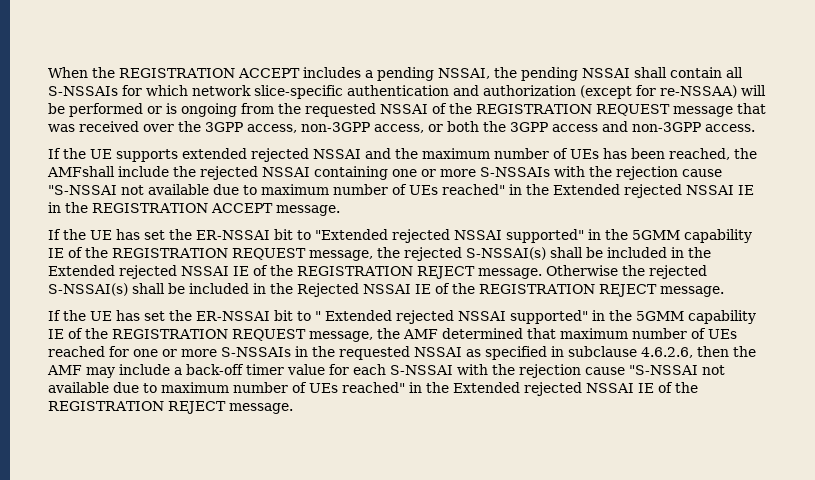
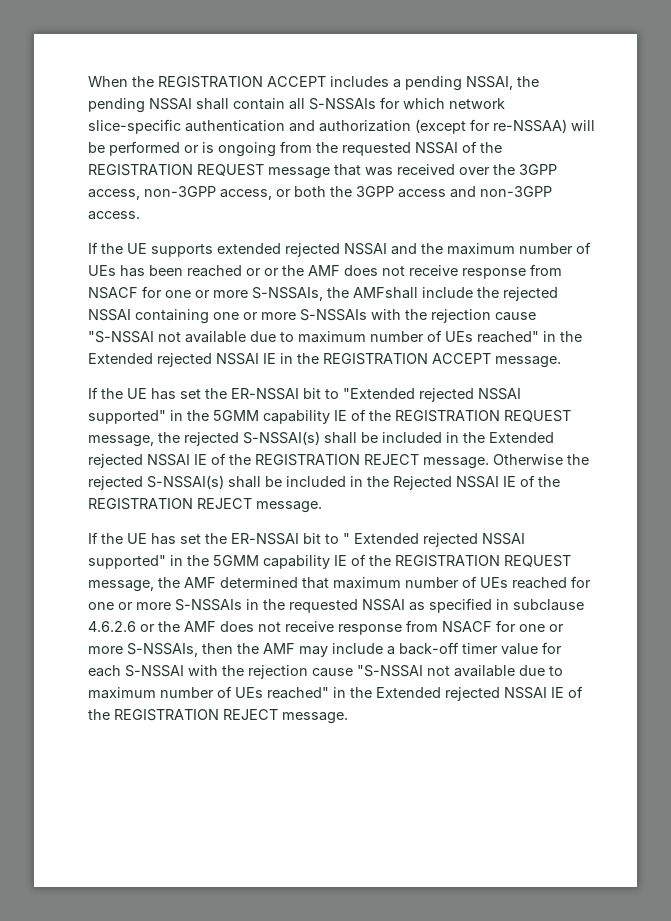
- If the UE supports extended rejected NSSAI and the maximum number of UEs has been reached, the AMFshall include the rejected NSSAI containing one or more S-NSSAIs with the rejection cause "S-NSSAI not available due to maximum number of UEs reached" in the Extended rejected NSSAI IE in the REGISTRATION ACCEPT message.
+ If the UE supports extended rejected NSSAI and the maximum number of UEs has been reached or or the AMF does not receive response from NSACF for one or more S-NSSAIs, the AMFshall include the rejected NSSAI containing one or more S-NSSAIs with the rejection cause "S-NSSAI not available due to maximum number of UEs reached" in the Extended rejected NSSAI IE in the REGISTRATION ACCEPT message.
- If the UE has set the ER-NSSAI bit to " Extended rejected NSSAI supported" in the 5GMM capability IE of the REGISTRATION REQUEST message, the AMF determined that maximum number of UEs reached for one or more S-NSSAIs in the requested NSSAI as specified in subclause 4.6.2.6, then the AMF may include a back-off timer value for each S-NSSAI with the rejection cause "S-NSSAI not available due to maximum number of UEs reached" in the Extended rejected NSSAI IE of the REGISTRATION REJECT message.
+ If the UE has set the ER-NSSAI bit to " Extended rejected NSSAI supported" in the 5GMM capability IE of the REGISTRATION REQUEST message, the AMF determined that maximum number of UEs reached for one or more S-NSSAIs in the requested NSSAI as specified in subclause 4.6.2.6 or the AMF does not receive response from NSACF for one or more S-NSSAIs, then the AMF may include a back-off timer value for each S-NSSAI with the rejection cause "S-NSSAI not available due to maximum number of UEs reached" in the Extended rejected NSSAI IE of the REGISTRATION REJECT message.

